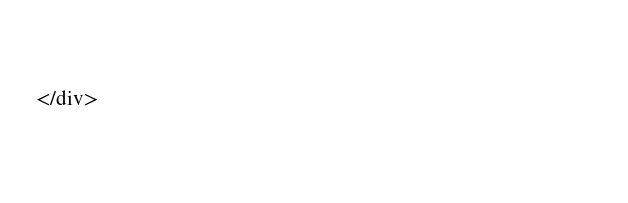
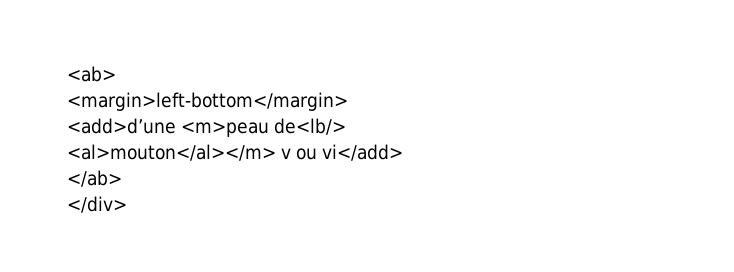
+ <ab>
+ <margin>left-bottom</margin>
+ <add>d’une <m>peau de<lb/>
+ <al>mouton</al></m> v ou vi</add>
+ </ab>

